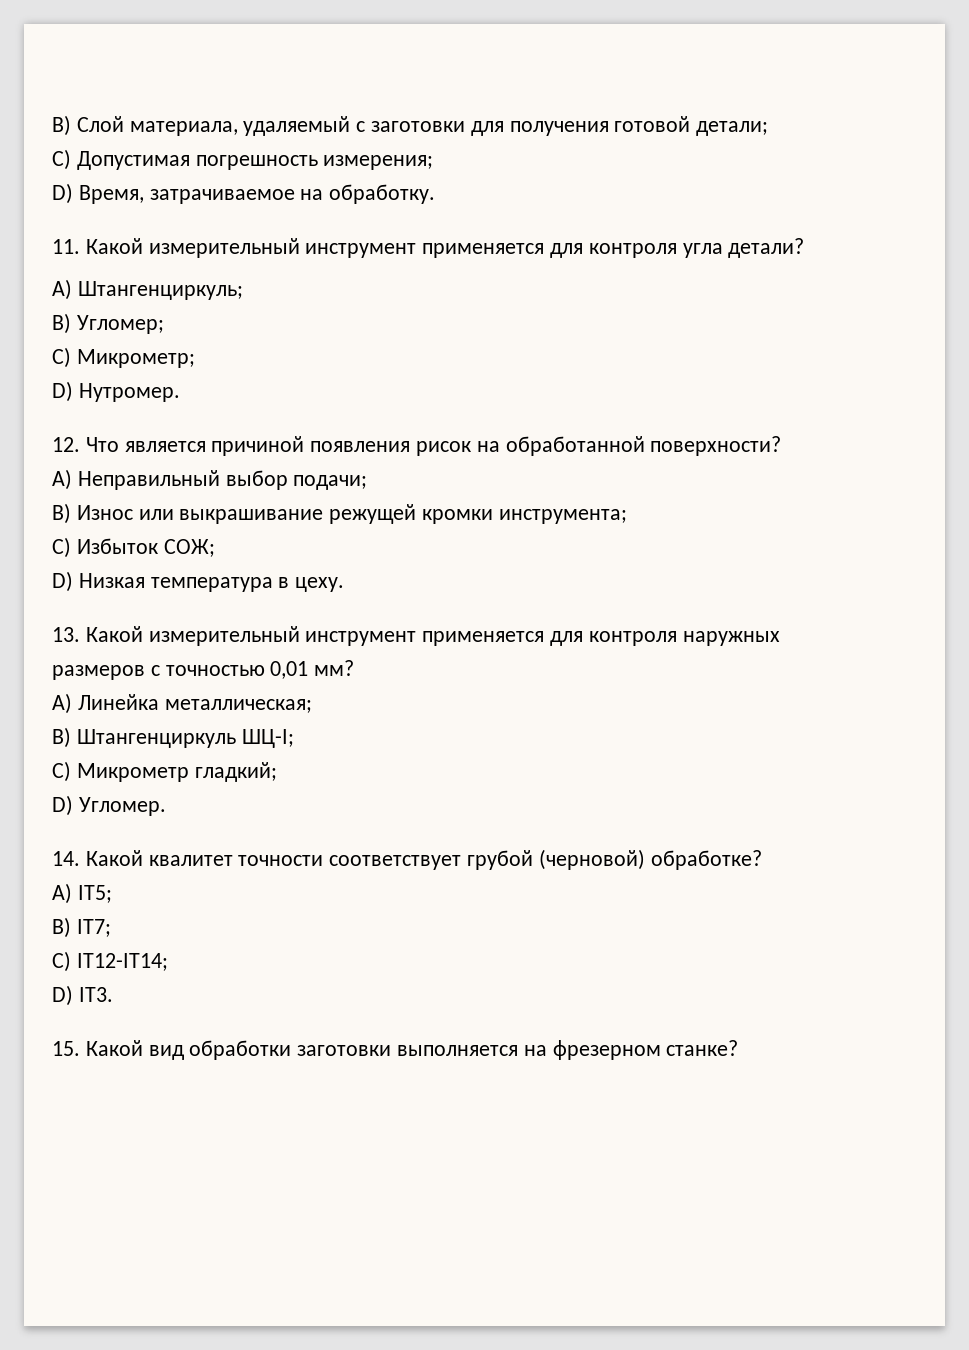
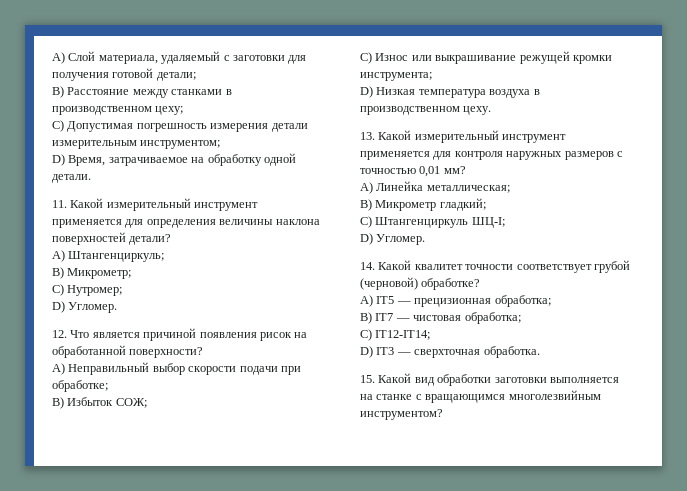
- B) Слой материала, удаляемый с заготовки для получения готовой детали;
+ A) Слой материала, удаляемый с заготовки для получения готовой детали;
+ B) Расстояние между станками в производственном цеху;
- C) Допустимая погрешность измерения;
+ C) Допустимая погрешность измерения детали измерительным инструментом;
- D) Время, затрачиваемое на обработку.
+ D) Время, затрачиваемое на обработку одной детали.
- 11. Какой измерительный инструмент применяется для контроля угла детали?
+ 11. Какой измерительный инструмент применяется для определения величины наклона поверхностей детали?
- B) Угломер;
- C) Микрометр;
- D) Нутромер.
+ B) Микрометр;
+ C) Нутромер;
+ D) Угломер.
- A) Неправильный выбор подачи;
- B) Износ или выкрашивание режущей кромки инструмента;
+ A) Неправильный выбор скорости подачи при обработке;
+ B) Избыток СОЖ;
+ C) Износ или выкрашивание режущей кромки инструмента;
- C) Избыток СОЖ;
- D) Низкая температура в цеху.
+ D) Низкая температура воздуха в производственном цеху.
- B) Штангенциркуль ШЦ-I;
+ B) Микрометр гладкий;
+ C) Штангенциркуль ШЦ-I;
- C) Микрометр гладкий;
- A) IT5;
- B) IT7;
+ A) IT5 — прецизионная обработка;
+ B) IT7 — чистовая обработка;
- D) IT3.
+ D) IT3 — сверхточная обработка.
- 15. Какой вид обработки заготовки выполняется на фрезерном станке?
+ 15. Какой вид обработки заготовки выполняется на станке с вращающимся многолезвийным инструментом?

